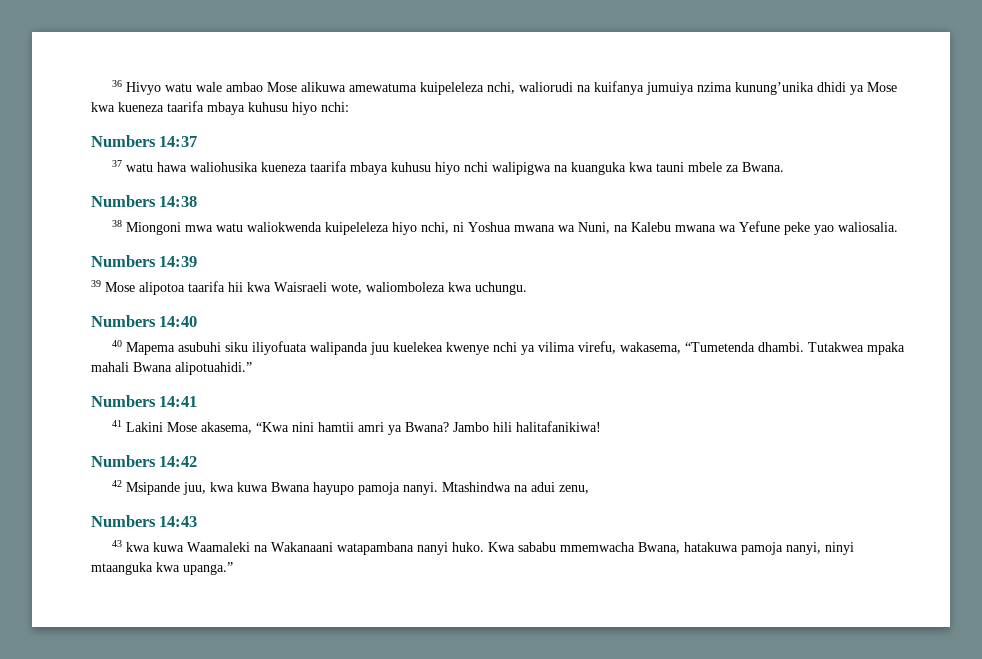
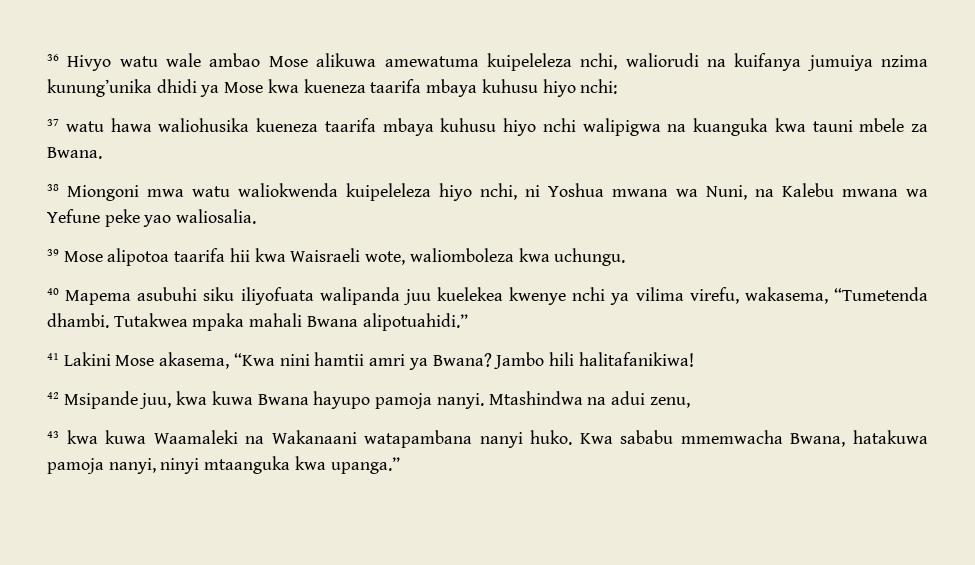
- Numbers 14:37
- Numbers 14:38
- Numbers 14:39
- Numbers 14:40
- Numbers 14:41
- Numbers 14:42
- Numbers 14:43

